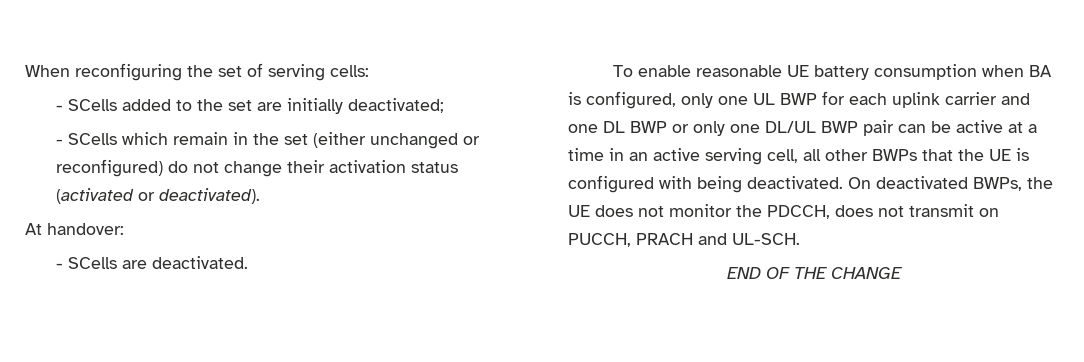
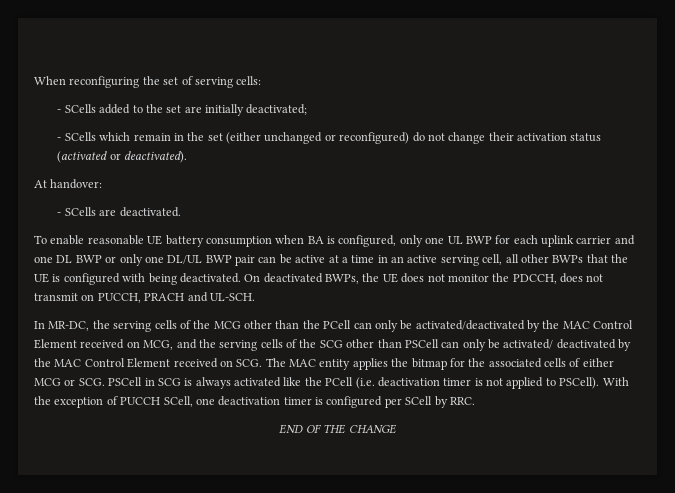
+ In MR-DC, the serving cells of the MCG other than the PCell can only be activated/deactivated by the MAC Control Element received on MCG, and the serving cells of the SCG other than PSCell can only be activated/ deactivated by the MAC Control Element received on SCG. The MAC entity applies the bitmap for the associated cells of either MCG or SCG. PSCell in SCG is always activated like the PCell (i.e. deactivation timer is not applied to PSCell). With the exception of PUCCH SCell, one deactivation timer is configured per SCell by RRC.

